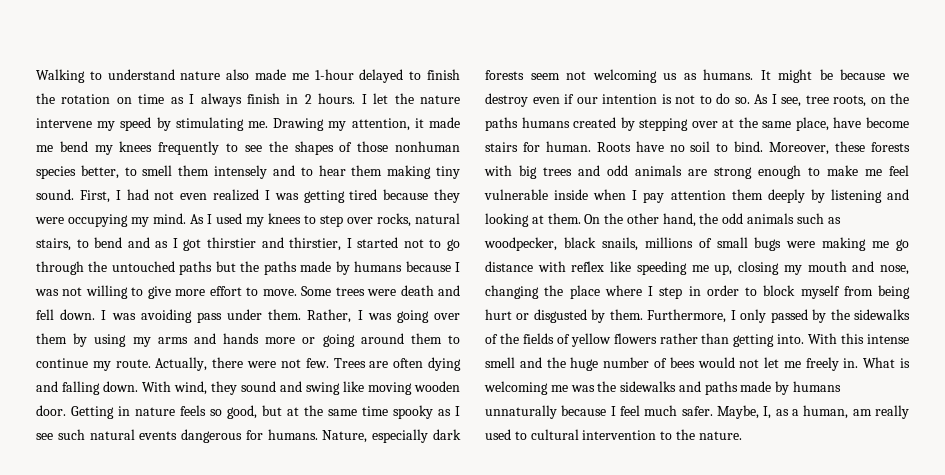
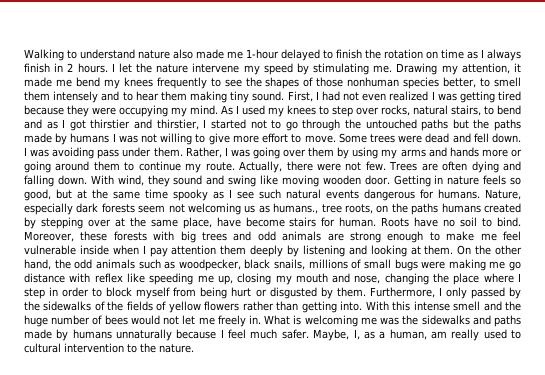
- As I used my knees to step over rocks, natural stairs, to bend and as I got thirstier and thirstier, I started not to go through the untouched paths but the paths made by humans because I was not willing to give more effort to move.
+ As I used my knees to step over rocks, natural stairs, to bend and as I got thirstier and thirstier, I started not to go through the untouched paths but the paths made by humans I was not willing to give more effort to move.
- Some trees were death and fell down.
+ Some trees were dead and fell down.
- Nature, especially dark forests seem not welcoming us as humans. It might be because we destroy even if our intention is not to do so. As I see, tree roots, on the paths humans created by stepping over at the same place, have become stairs for human.
+ Nature, especially dark forests seem not welcoming us as humans., tree roots, on the paths humans created by stepping over at the same place, have become stairs for human.

